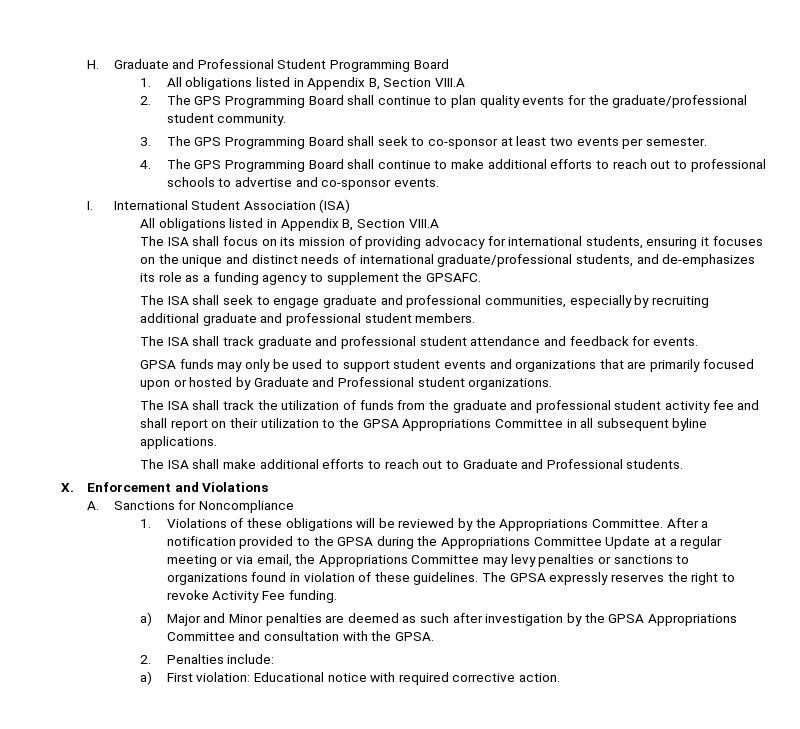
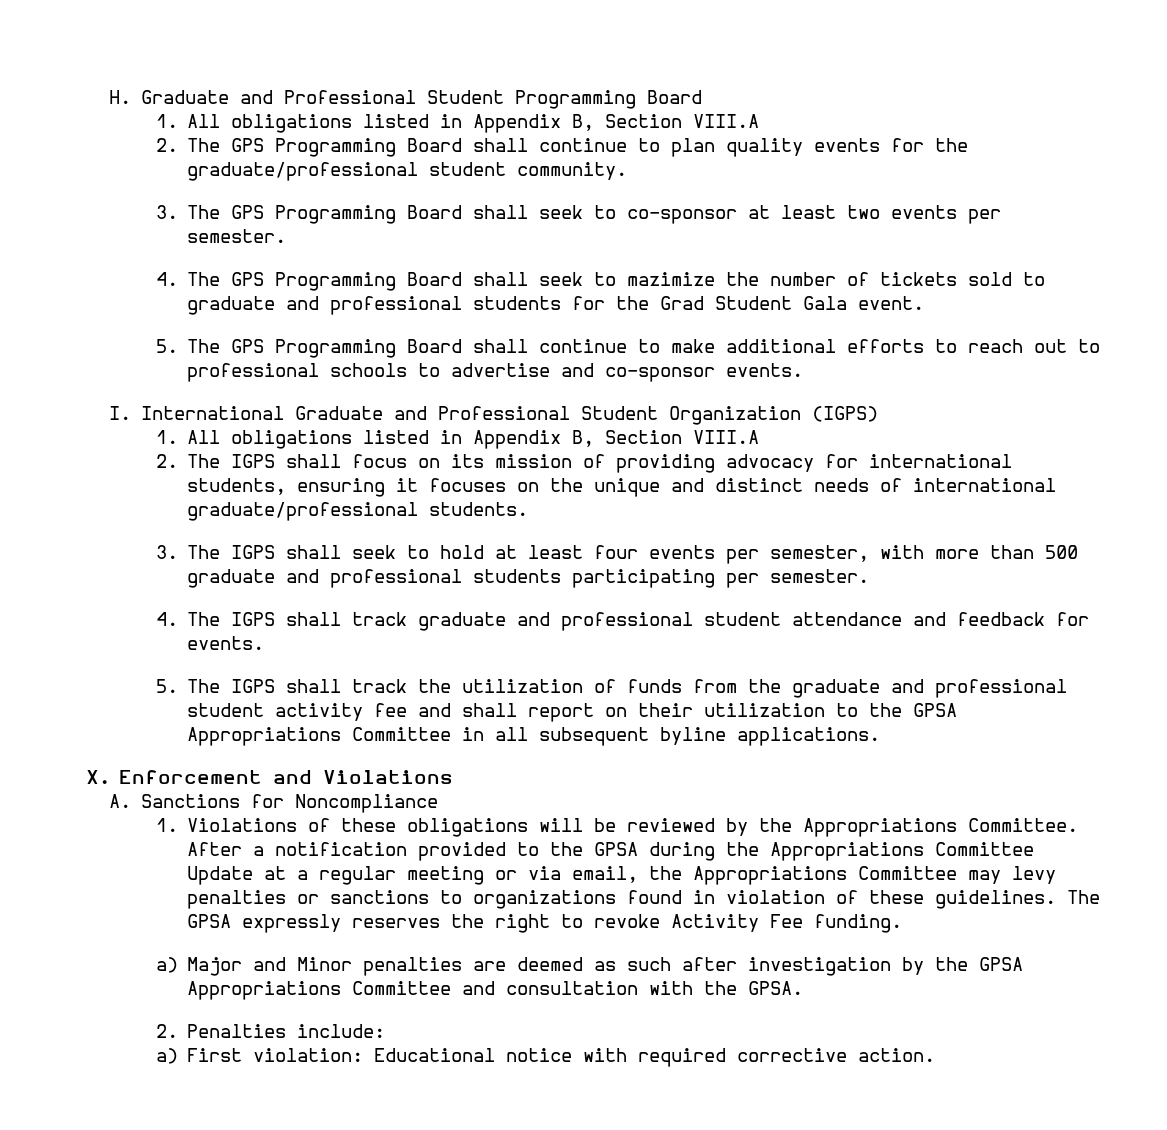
- 4. The GPS Programming Board shall continue to make additional efforts to reach out to professional schools to advertise and co-sponsor events.
+ 4. The GPS Programming Board shall seek to mazimize the number of tickets sold to graduate and professional students for the Grad Student Gala event.
+ 5. The GPS Programming Board shall continue to make additional efforts to reach out to professional schools to advertise and co-sponsor events.
- I. International Student Association (ISA)
- All obligations listed in Appendix B, Section VIII.A
- The ISA shall focus on its mission of providing advocacy for international students, ensuring it focuses on the unique and distinct needs of international graduate/professional students, and de-emphasizes its role as a funding agency to supplement the GPSAFC.
- The ISA shall seek to engage graduate and professional communities, especially by recruiting additional graduate and professional student members.
- The ISA shall track graduate and professional student attendance and feedback for events.
+ I. International Graduate and Professional Student Organization (IGPS)
+ 1. All obligations listed in Appendix B, Section VIII.A
+ 2. The IGPS shall focus on its mission of providing advocacy for international students, ensuring it focuses on the unique and distinct needs of international graduate/professional students.
+ 3. The IGPS shall seek to hold at least four events per semester, with more than 500 graduate and professional students participating per semester.
+ 4. The IGPS shall track graduate and professional student attendance and feedback for events.
- GPSA funds may only be used to support student events and organizations that are primarily focused upon or hosted by Graduate and Professional student organizations.
- The ISA shall track the utilization of funds from the graduate and professional student activity fee and shall report on their utilization to the GPSA Appropriations Committee in all subsequent byline applications.
+ 5. The IGPS shall track the utilization of funds from the graduate and professional student activity fee and shall report on their utilization to the GPSA Appropriations Committee in all subsequent byline applications.
- The ISA shall make additional efforts to reach out to Graduate and Professional students.

